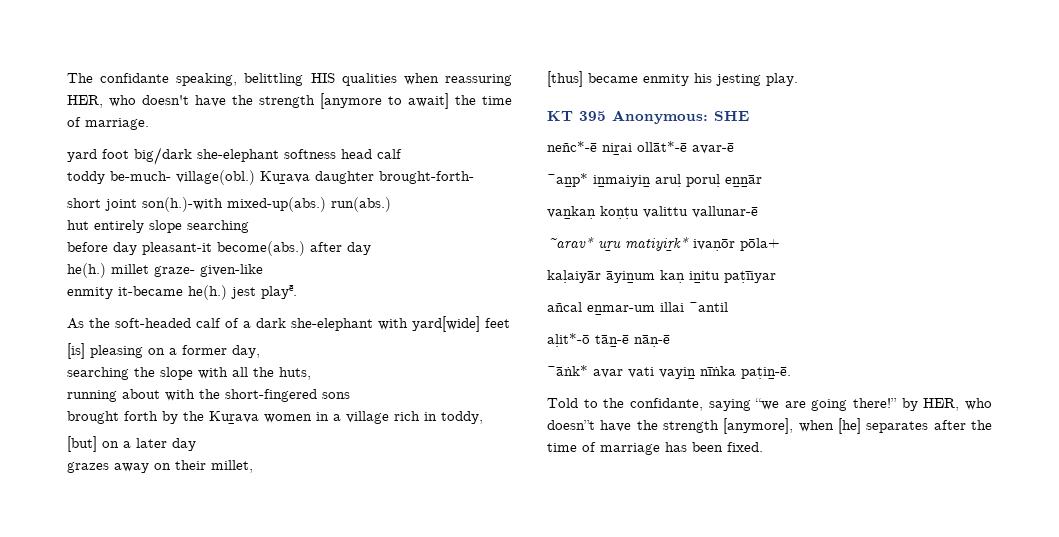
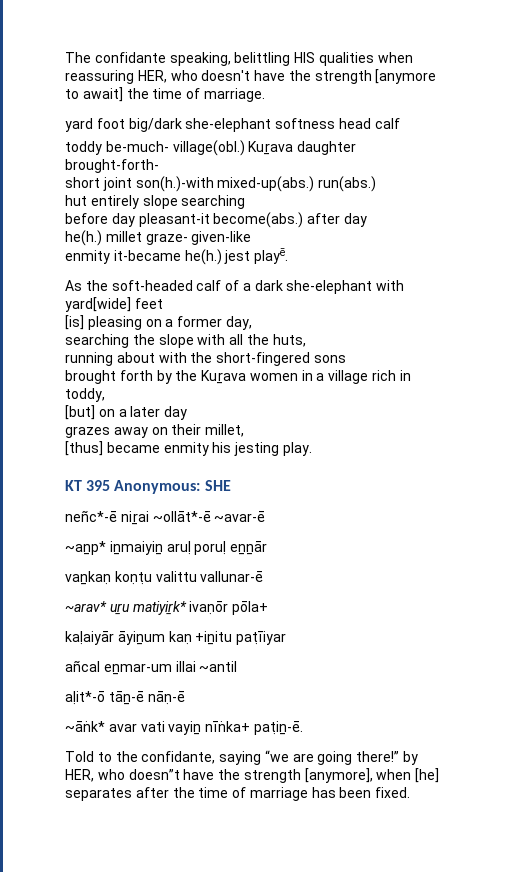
- neñc*-ē niṟai ollāt*-ē avar-ē
+ neñc*-ē niṟai ~ollāt*-ē ~avar-ē
- kaḷaiyār āyiṉum kaṇ iṉitu paṭīiyar
+ kaḷaiyār āyiṉum kaṇ +iṉitu paṭīiyar
- ~āṅk* avar vati vayiṉ nīṅka paṭiṉ-ē.
+ ~āṅk* avar vati vayiṉ nīṅka+ paṭiṉ-ē.

